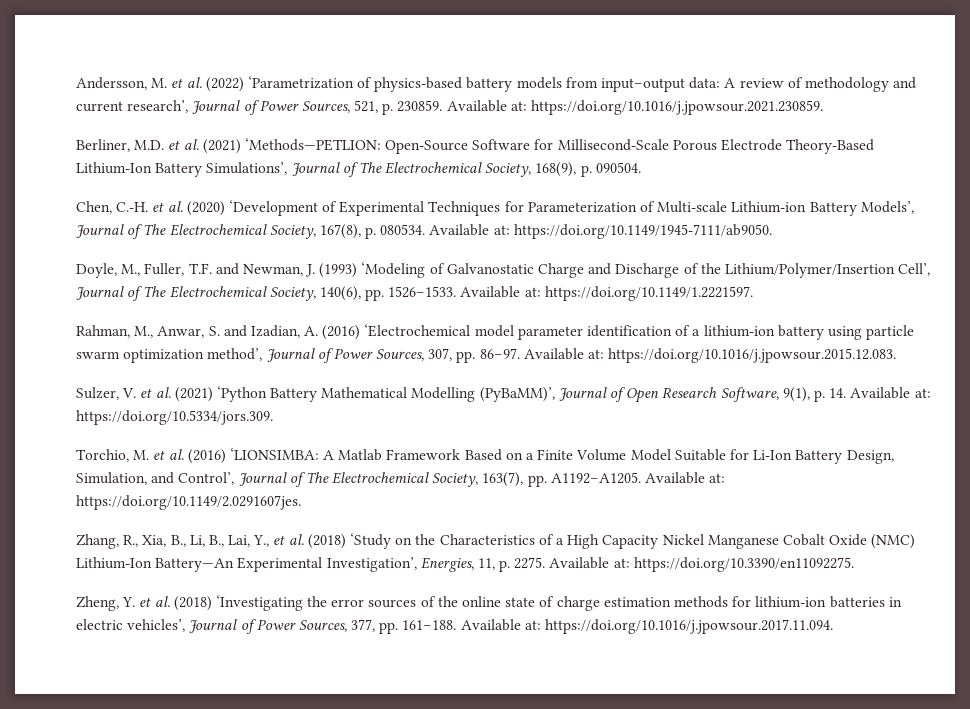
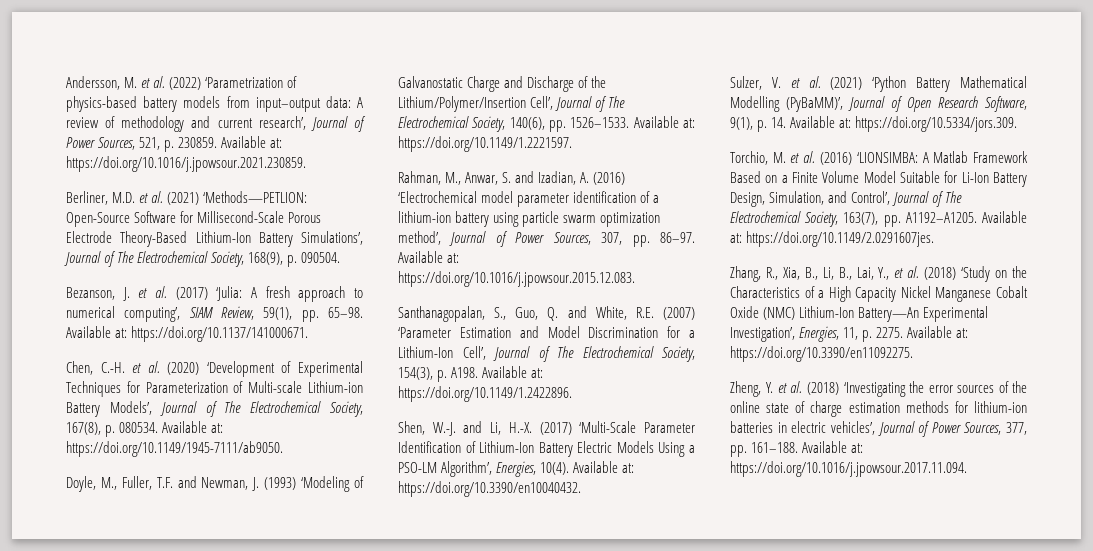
+ Bezanson, J. et al. (2017) ‘Julia: A fresh approach to numerical computing’, SIAM Review, 59(1), pp. 65–98. Available at: https://doi.org/10.1137/141000671.
+ Santhanagopalan, S., Guo, Q. and White, R.E. (2007) ‘Parameter Estimation and Model Discrimination for a Lithium-Ion Cell’, Journal of The Electrochemical Society, 154(3), p. A198. Available at: https://doi.org/10.1149/1.2422896.
+ Shen, W.-J. and Li, H.-X. (2017) ‘Multi-Scale Parameter Identification of Lithium-Ion Battery Electric Models Using a PSO-LM Algorithm’, Energies, 10(4). Available at: https://doi.org/10.3390/en10040432.

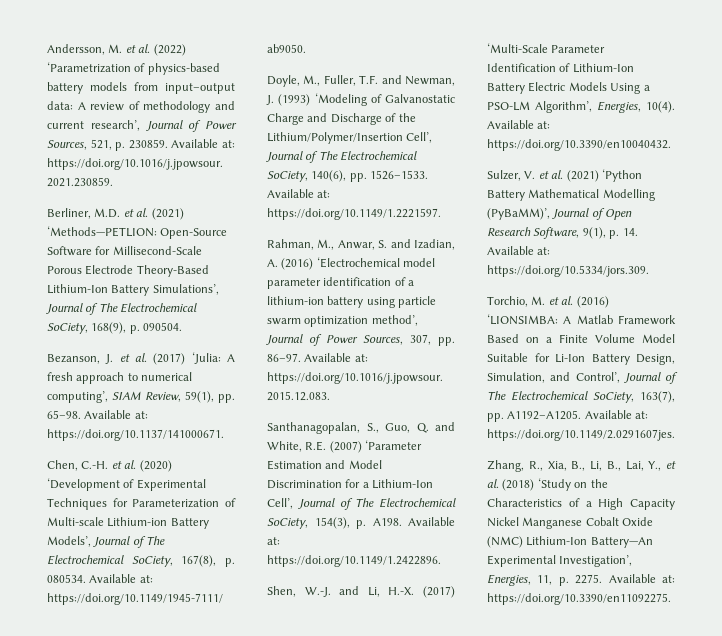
- Berliner, M.D. et al. (2021) ‘Methods—PETLION: Open-Source Software for Millisecond-Scale Porous Electrode Theory-Based Lithium-Ion Battery Simulations’, Journal of The Electrochemical Society, 168(9), p. 090504.
+ Berliner, M.D. et al. (2021) ‘Methods—PETLION: Open-Source Software for Millisecond-Scale Porous Electrode Theory-Based Lithium-Ion Battery Simulations’, Journal of The Electrochemical SoCiety, 168(9), p. 090504.
- Chen, C.-H. et al. (2020) ‘Development of Experimental Techniques for Parameterization of Multi-scale Lithium-ion Battery Models’, Journal of The Electrochemical Society, 167(8), p. 080534.
+ Chen, C.-H. et al. (2020) ‘Development of Experimental Techniques for Parameterization of Multi-scale Lithium-ion Battery Models’, Journal of The Electrochemical SoCiety, 167(8), p. 080534.
- Doyle, M., Fuller, T.F. and Newman, J. (1993) ‘Modeling of Galvanostatic Charge and Discharge of the Lithium/Polymer/Insertion Cell’, Journal of The Electrochemical Society, 140(6), pp. 1526–1533.
+ Doyle, M., Fuller, T.F. and Newman, J. (1993) ‘Modeling of Galvanostatic Charge and Discharge of the Lithium/Polymer/Insertion Cell’, Journal of The Electrochemical SoCiety, 140(6), pp. 1526–1533.
- Santhanagopalan, S., Guo, Q. and White, R.E. (2007) ‘Parameter Estimation and Model Discrimination for a Lithium-Ion Cell’, Journal of The Electrochemical Society, 154(3), p. A198.
+ Santhanagopalan, S., Guo, Q. and White, R.E. (2007) ‘Parameter Estimation and Model Discrimination for a Lithium-Ion Cell’, Journal of The Electrochemical SoCiety, 154(3), p. A198.
- Torchio, M. et al. (2016) ‘LIONSIMBA: A Matlab Framework Based on a Finite Volume Model Suitable for Li-Ion Battery Design, Simulation, and Control’, Journal of The Electrochemical Society, 163(7), pp. A1192–A1205.
+ Torchio, M. et al. (2016) ‘LIONSIMBA: A Matlab Framework Based on a Finite Volume Model Suitable for Li-Ion Battery Design, Simulation, and Control’, Journal of The Electrochemical SoCiety, 163(7), pp. A1192–A1205.
- Zheng, Y. et al. (2018) ‘Investigating the error sources of the online state of charge estimation methods for lithium-ion batteries in electric vehicles’, Journal of Power Sources, 377, pp. 161–188. Available at: https://doi.org/10.1016/j.jpowsour.2017.11.094.

